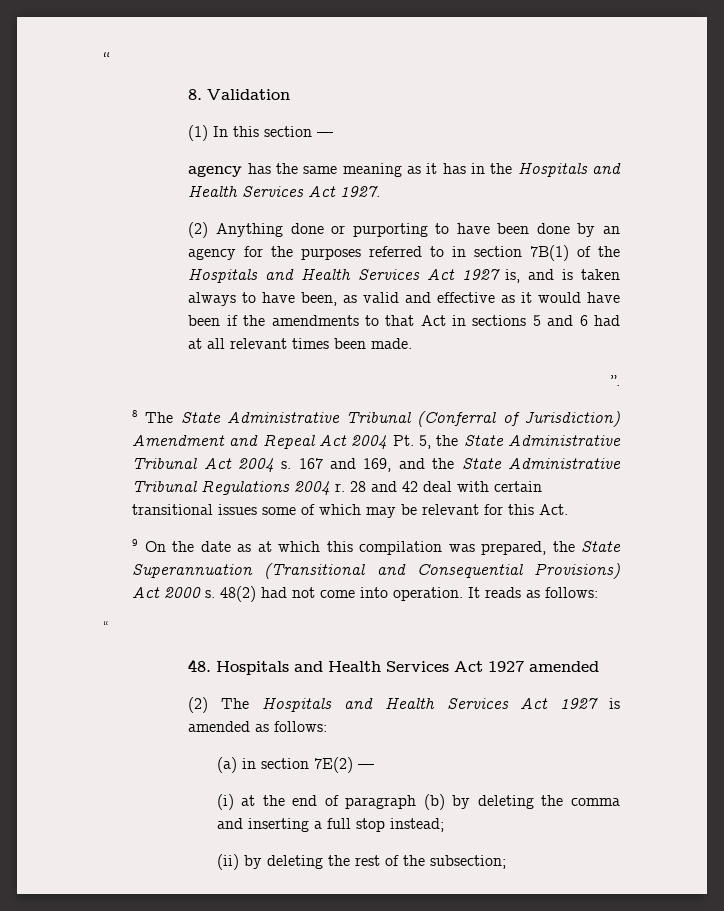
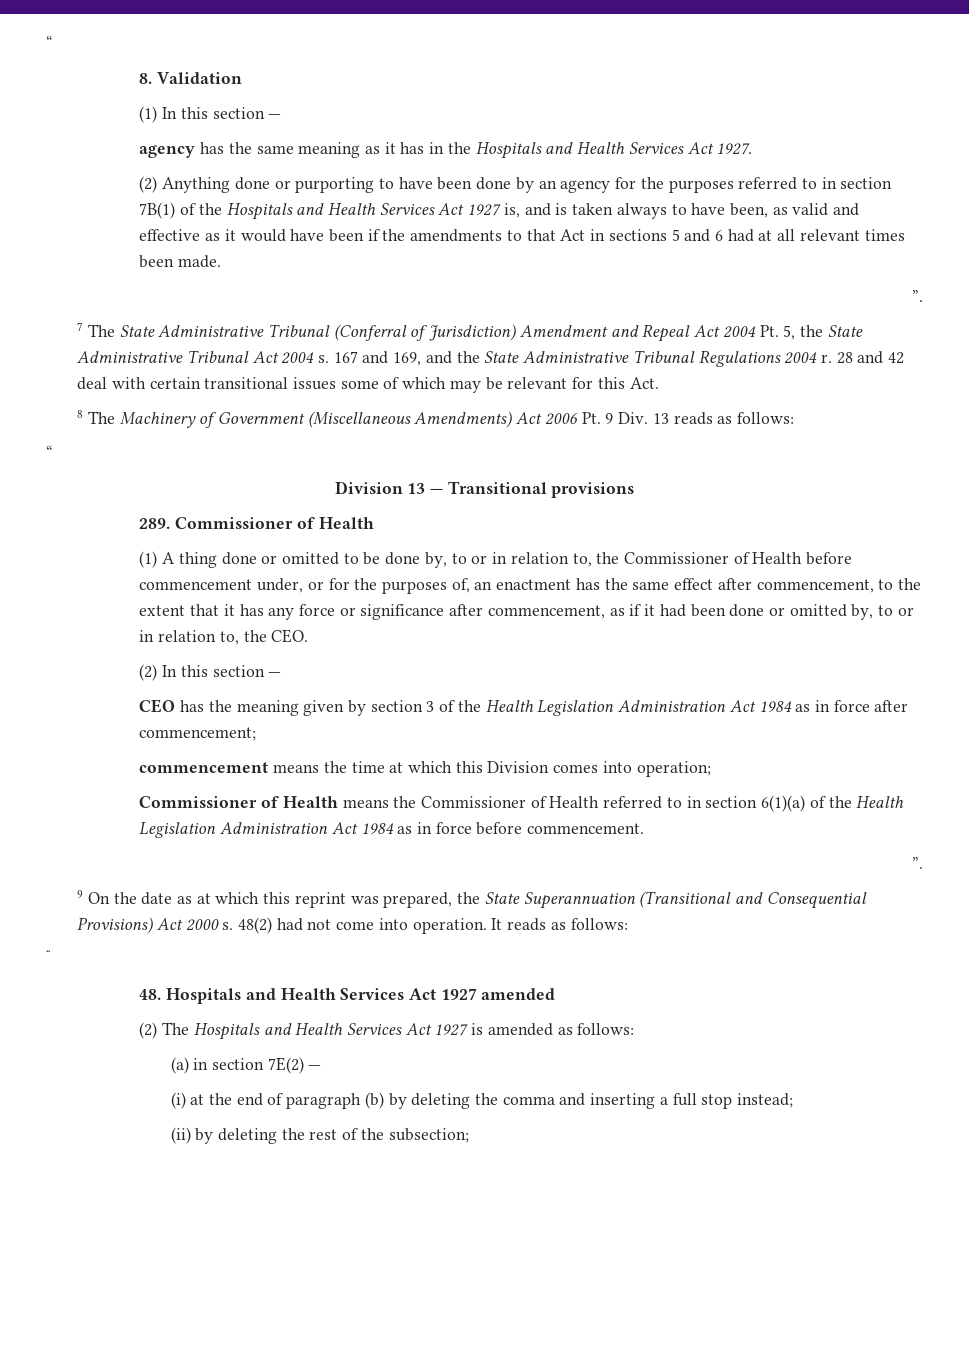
- 8 The State Administrative Tribunal (Conferral of Jurisdiction) Amendment and Repeal Act 2004 Pt. 5, the State Administrative Tribunal Act 2004 s.
+ 7 The State Administrative Tribunal (Conferral of Jurisdiction) Amendment and Repeal Act 2004 Pt. 5, the State Administrative Tribunal Act 2004 s.
+ 8 The Machinery of Government (Miscellaneous Amendments) Act 2006 Pt. 9 Div. 13 reads as follows:
+ “
+ Division 13 — Transitional provisions
+ 289. Commissioner of Health
+ (1) A thing done or omitted to be done by, to or in relation to, the Commissioner of Health before commencement under, or for the purposes of, an enactment has the same effect after commencement, to the extent that it has any force or significance after commencement, as if it had been done or omitted by, to or in relation to, the CEO.
+ (2) In this section —
+ CEO has the meaning given by section 3 of the Health Legislation Administration Act 1984 as in force after commencement;
+ commencement means the time at which this Division comes into operation;
+ Commissioner of Health means the Commissioner of Health referred to in section 6(1)(a) of the Health Legislation Administration Act 1984 as in force before commencement.
+ ”.
- 9 On the date as at which this compilation was prepared, the State Superannuation (Transitional and Consequential Provisions) Act 2000 s.
+ 9 On the date as at which this reprint was prepared, the State Superannuation (Transitional and Consequential Provisions) Act 2000 s.

